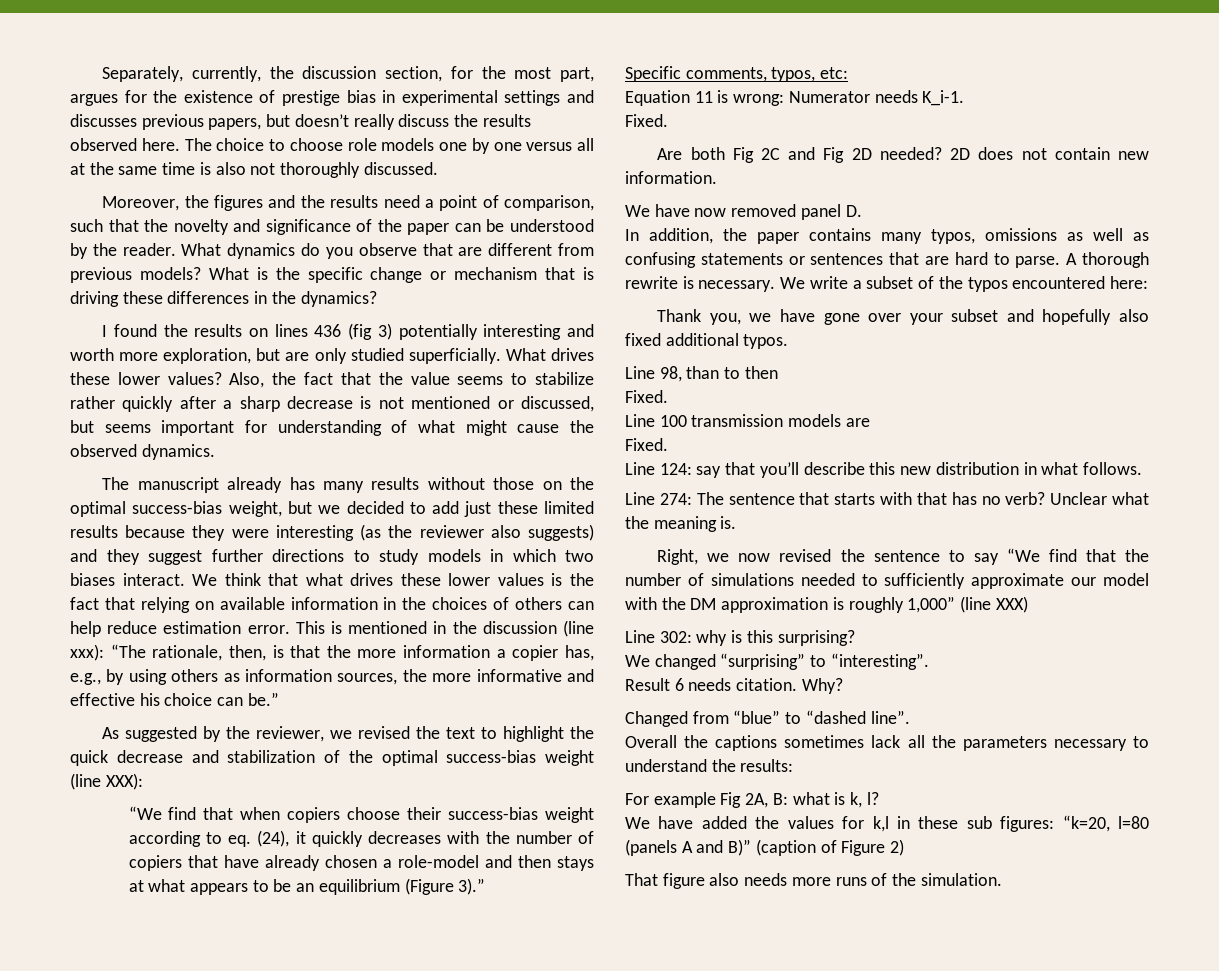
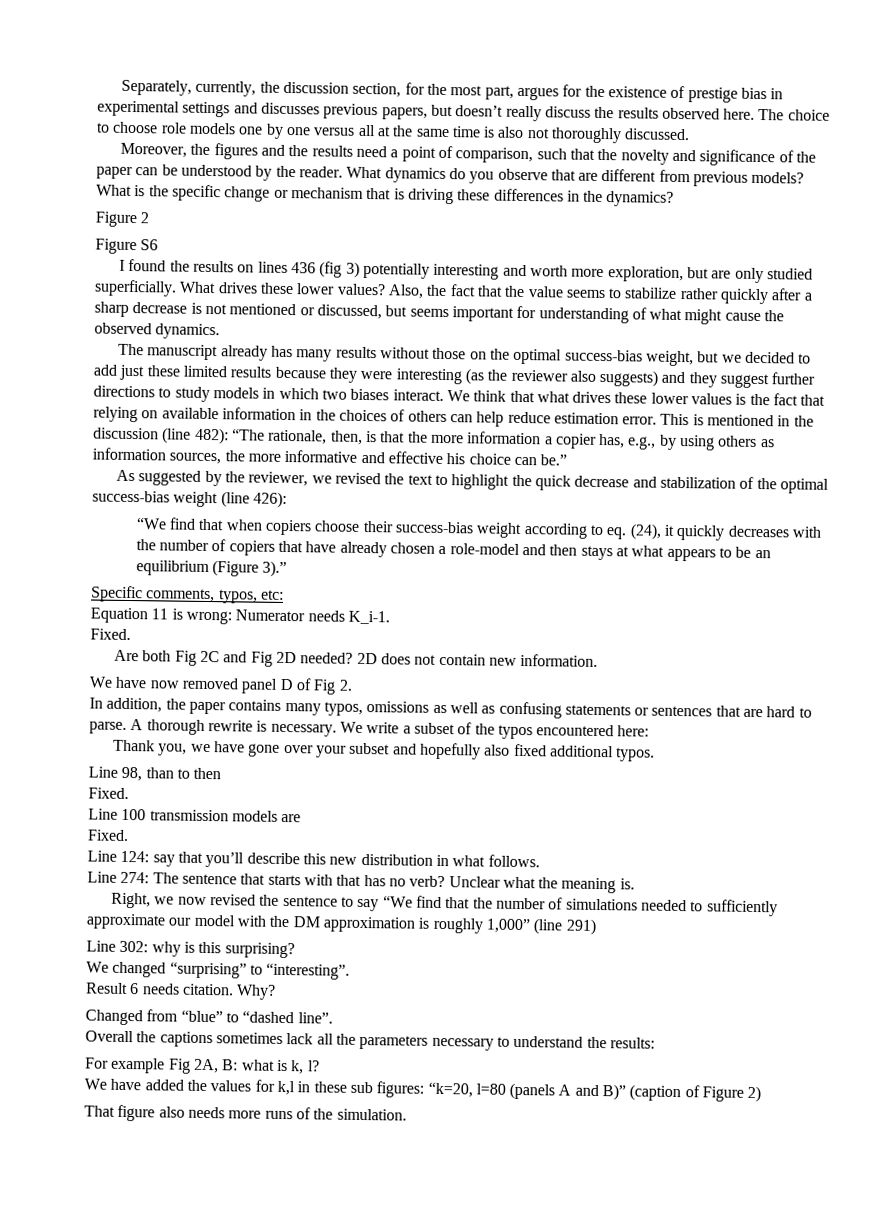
+ Figure 2
+ Figure S6
- This is mentioned in the discussion (line xxx): “The rationale, then, is that the more information a copier has, e.g., by using others as information sources, the more informative and effective his choice can be.”
+ This is mentioned in the discussion (line 482): “The rationale, then, is that the more information a copier has, e.g., by using others as information sources, the more informative and effective his choice can be.”
- As suggested by the reviewer, we revised the text to highlight the quick decrease and stabilization of the optimal success-bias weight (line XXX):
+ As suggested by the reviewer, we revised the text to highlight the quick decrease and stabilization of the optimal success-bias weight (line 426):
- We have now removed panel D.
+ We have now removed panel D of Fig 2.
- Right, we now revised the sentence to say “We find that the number of simulations needed to sufficiently approximate our model with the DM approximation is roughly 1,000” (line XXX)
+ Right, we now revised the sentence to say “We find that the number of simulations needed to sufficiently approximate our model with the DM approximation is roughly 1,000” (line 291)

